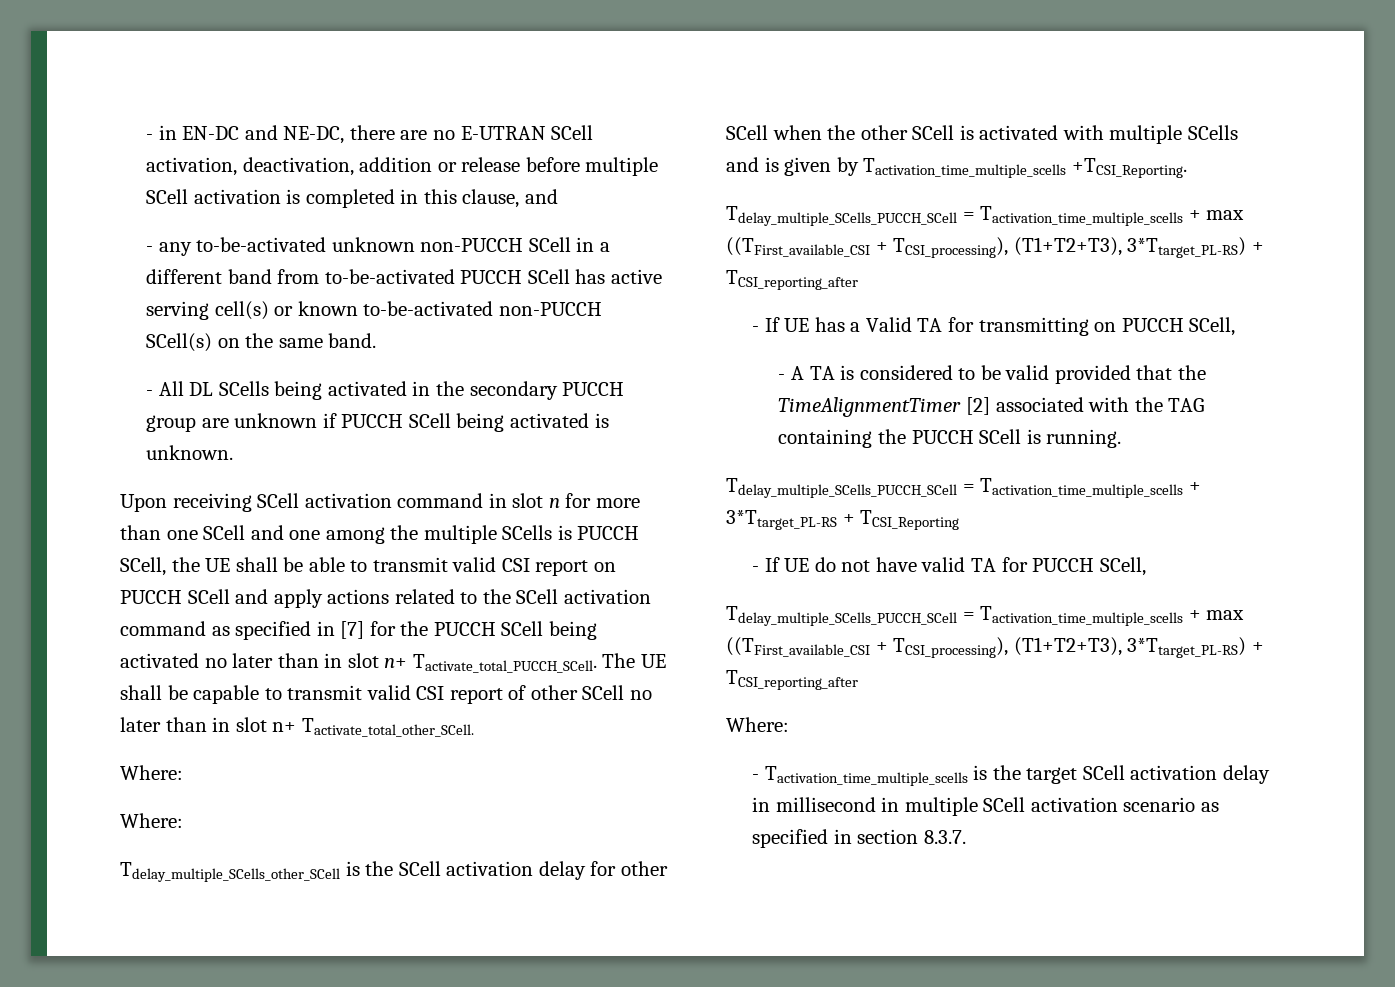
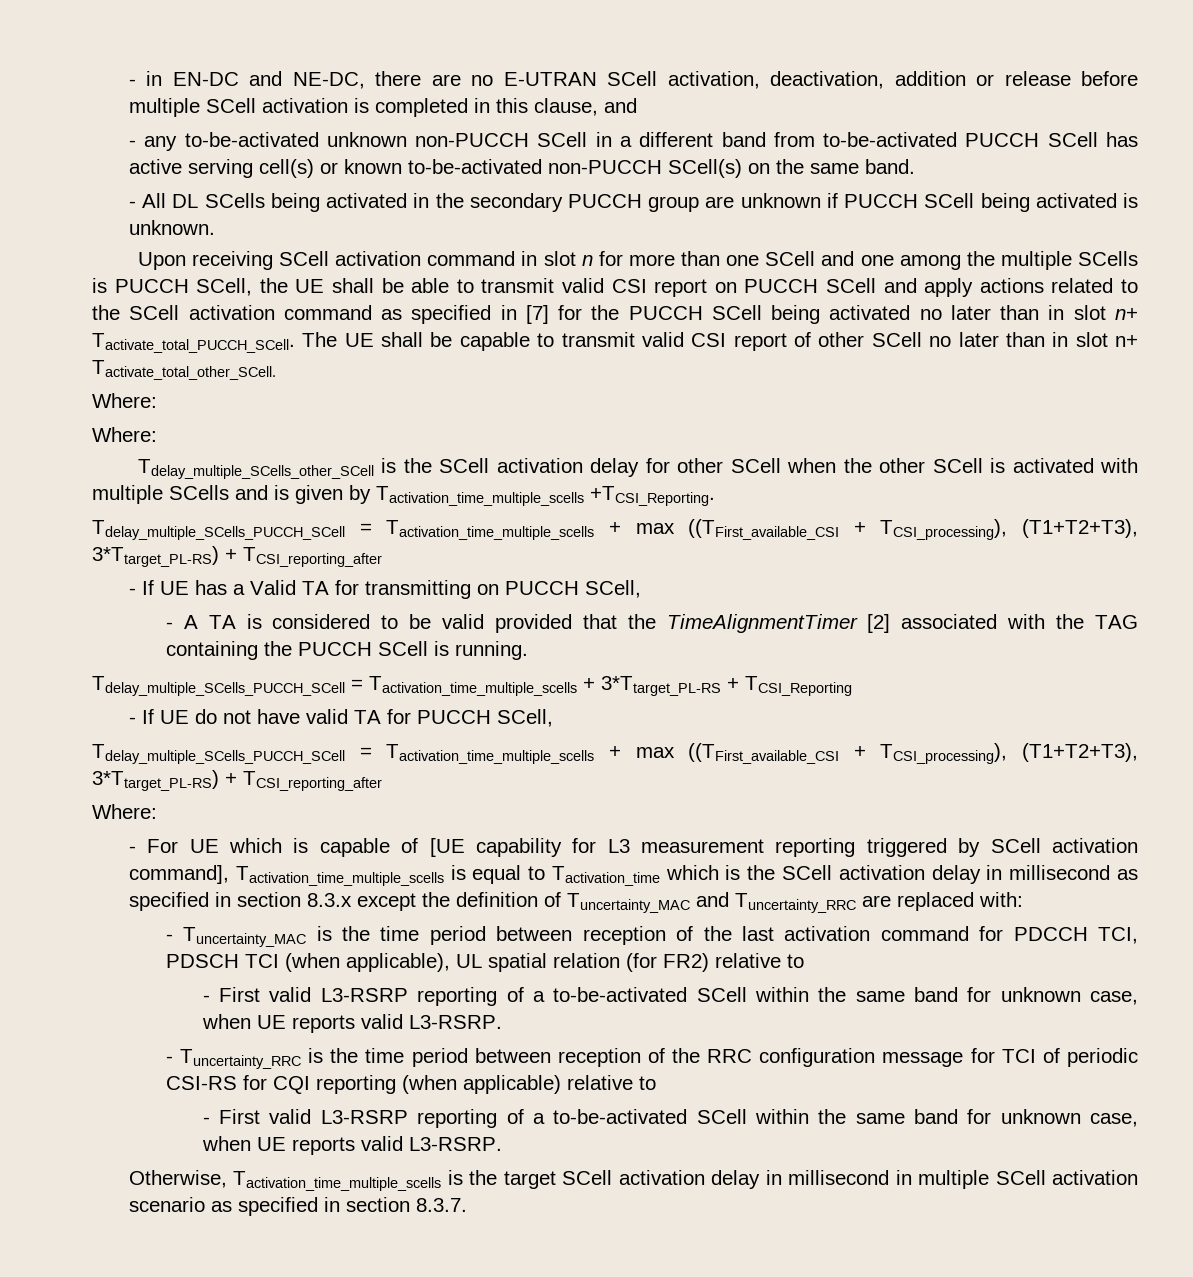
- - Tactivation_time_multiple_scells is the target SCell activation delay in millisecond in multiple SCell activation scenario as specified in section 8.3.7.
+ - For UE which is capable of [UE capability for L3 measurement reporting triggered by SCell activation command], Tactivation_time_multiple_scells is equal to Tactivation_time which is the SCell activation delay in millisecond as specified in section 8.3.x except the definition of Tuncertainty_MAC and Tuncertainty_RRC are replaced with:
+ - Tuncertainty_MAC is the time period between reception of the last activation command for PDCCH TCI, PDSCH TCI (when applicable), UL spatial relation (for FR2) relative to
+ - First valid L3-RSRP reporting of a to-be-activated SCell within the same band for unknown case, when UE reports valid L3-RSRP.
+ - Tuncertainty_RRC is the time period between reception of the RRC configuration message for TCI of periodic CSI-RS for CQI reporting (when applicable) relative to
+ - First valid L3-RSRP reporting of a to-be-activated SCell within the same band for unknown case, when UE reports valid L3-RSRP.
+ Otherwise, Tactivation_time_multiple_scells is the target SCell activation delay in millisecond in multiple SCell activation scenario as specified in section 8.3.7.

